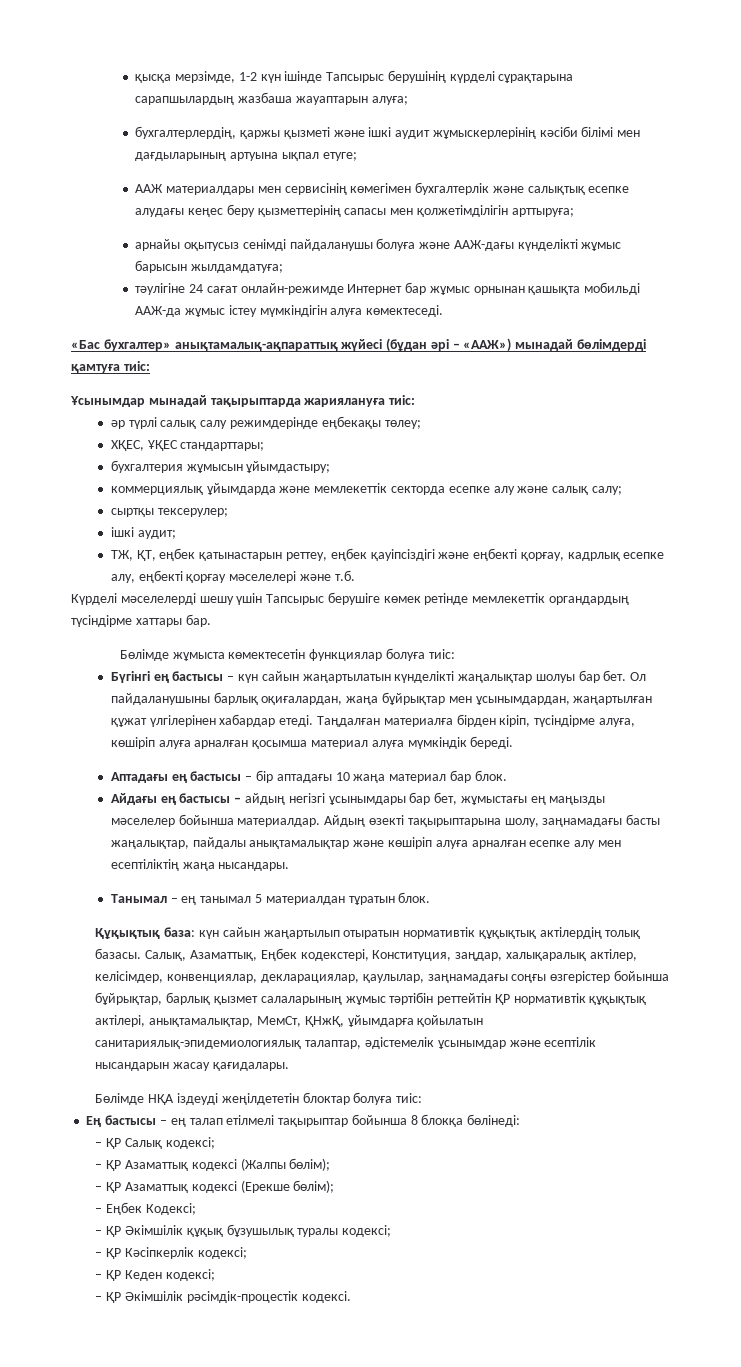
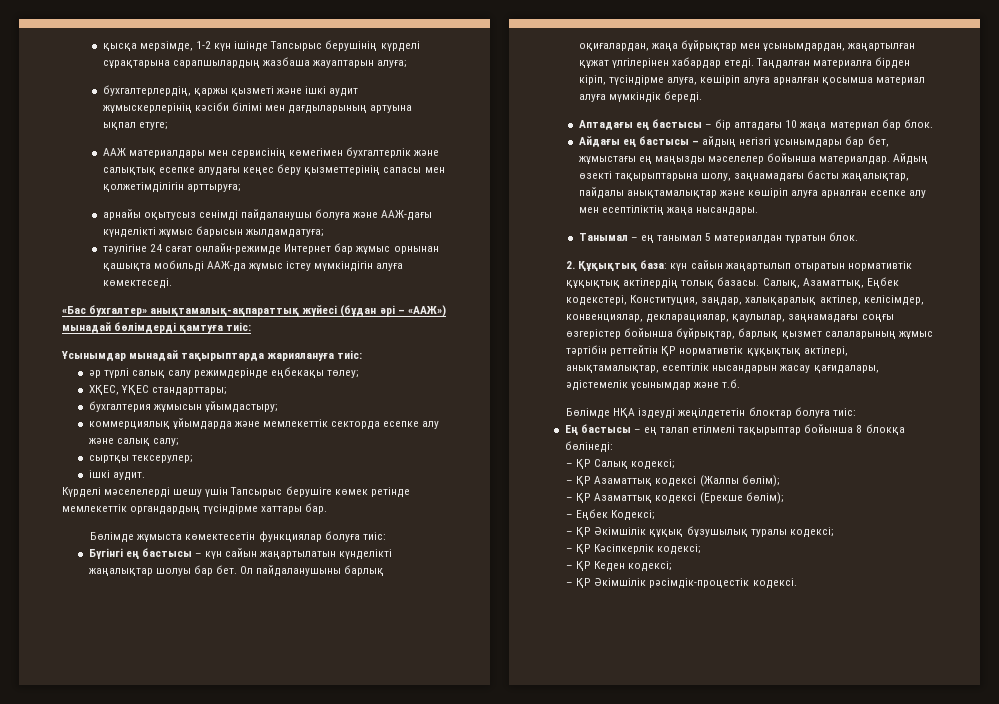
- ішкі аудит;
- ТЖ, ҚТ, еңбек қатынастарын реттеу, еңбек қауіпсіздігі және еңбекті қорғау, кадрлық есепке алу, еңбекті қорғау мәселелері және т.б.
+ ішкі аудит.
- Құқықтық база: күн сайын жаңартылып отыратын нормативтік құқықтық актілердің толық базасы.
+ 2. Құқықтық база: күн сайын жаңартылып отыратын нормативтік құқықтық актілердің толық базасы.
- Салық, Азаматтық, Еңбек кодекстері, Конституция, заңдар, халықаралық актілер, келісімдер, конвенциялар, декларациялар, қаулылар, заңнамадағы соңғы өзгерістер бойынша бұйрықтар, барлық қызмет салаларының жұмыс тәртібін реттейтін ҚР нормативтік құқықтық актілері, анықтамалықтар, МемСт, ҚНжҚ, ұйымдарға қойылатын санитариялық-эпидемиологиялық талаптар, әдістемелік ұсынымдар және есептілік нысандарын жасау қағидалары.
+ Салық, Азаматтық, Еңбек кодекстері, Конституция, заңдар, халықаралық актілер, келісімдер, конвенциялар, декларациялар, қаулылар, заңнамадағы соңғы өзгерістер бойынша бұйрықтар, барлық қызмет салаларының жұмыс тәртібін реттейтін ҚР нормативтік құқықтық актілері, анықтамалықтар, есептілік нысандарын жасау қағидалары, әдістемелік ұсынымдар және т.б.

